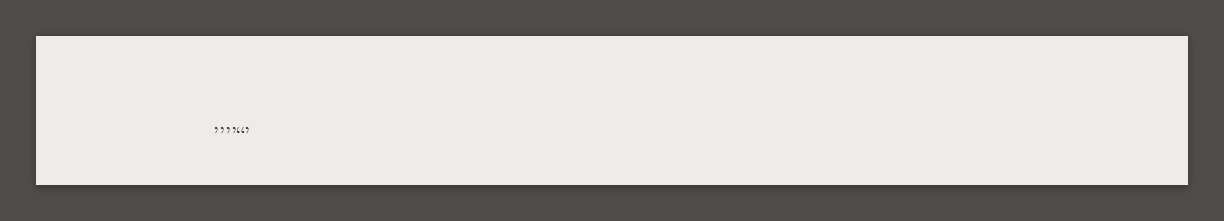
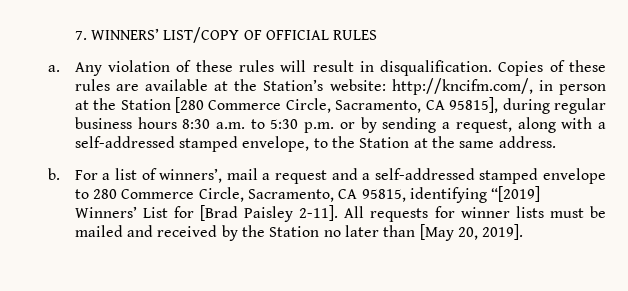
- ’’’’“’
+ 7. WINNERS’ LIST/COPY OF OFFICIAL RULES
+ a. Any violation of these rules will result in disqualification. Copies of these rules are available at the Station’s website: http://kncifm.com/, in person at the Station [280 Commerce Circle, Sacramento, CA 95815], during regular business hours 8:30 a.m. to 5:30 p.m. or by sending a request, along with a self-addressed stamped envelope, to the Station at the same address.
+ b. For a list of winners’, mail a request and a self-addressed stamped envelope to 280 Commerce Circle, Sacramento, CA 95815, identifying “[2019] Winners’ List for [Brad Paisley 2-11]. All requests for winner lists must be mailed and received by the Station no later than [May 20, 2019].

